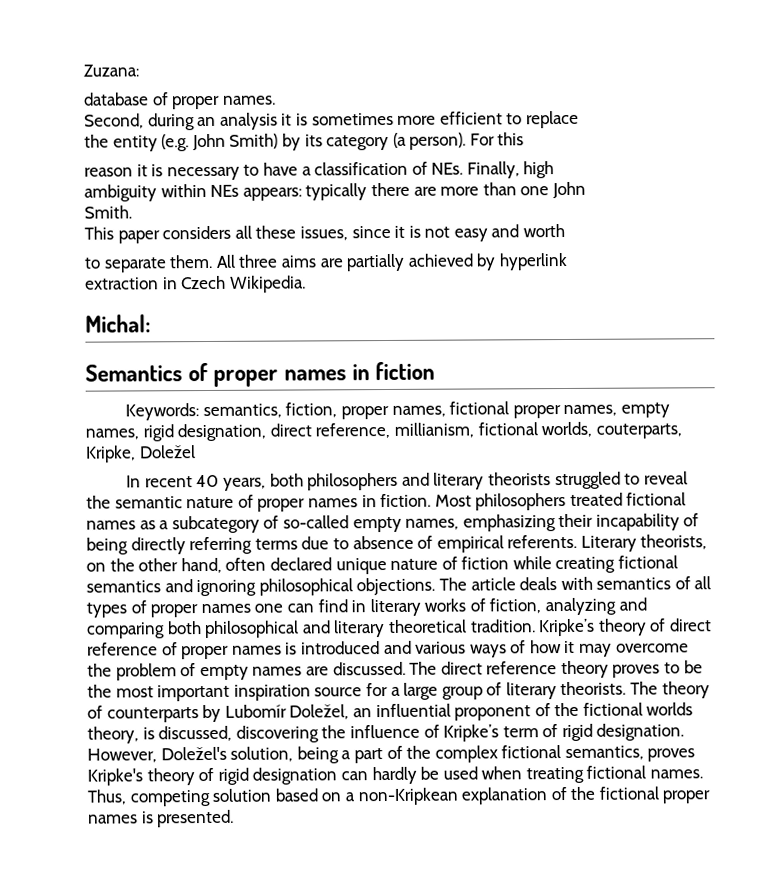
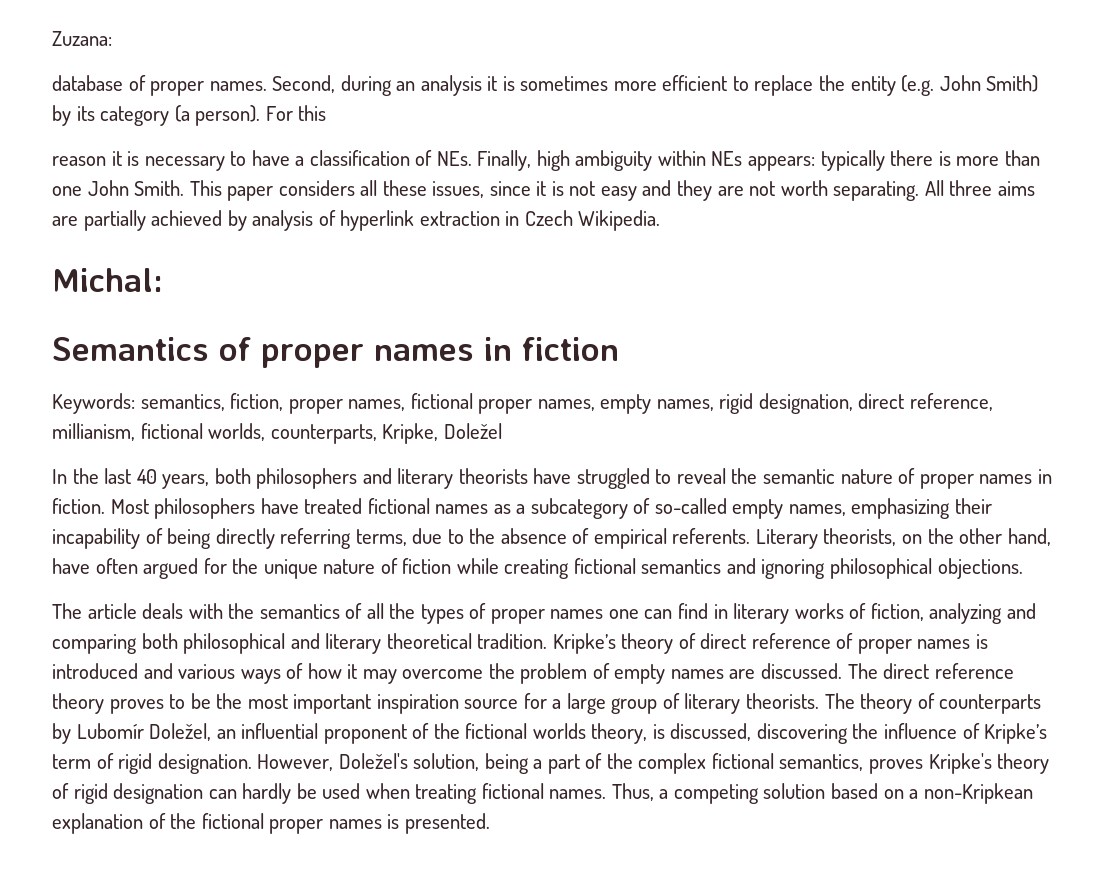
- database of proper names.
- Second, during an analysis it is sometimes more efficient to replace
- the entity (e.g. John Smith) by its category (a person).
+ database of proper names. Second, during an analysis it is sometimes more efficient to replace the entity (e.g. John Smith) by its category (a person).
- reason it is necessary to have a classification of NEs. Finally, high
- ambiguity within NEs appears: typically there are more than one John
- Smith.
- This paper considers all these issues, since it is not easy and worth
- to separate them.
+ reason it is necessary to have a classification of NEs. Finally, high ambiguity within NEs appears: typically there is more than one John Smith. This paper considers all these issues, since it is not easy and they are not worth separating.
- All three aims are partially achieved by hyperlink
- extraction in Czech Wikipedia.
+ All three aims are partially achieved by analysis of hyperlink extraction in Czech Wikipedia.
- Keywords: semantics, fiction, proper names, fictional proper names, empty names, rigid designation, direct reference, millianism, fictional worlds, couterparts, Kripke, Doležel
+ Keywords: semantics, fiction, proper names, fictional proper names, empty names, rigid designation, direct reference, millianism, fictional worlds, counterparts, Kripke, Doležel
- In recent 40 years, both philosophers and literary theorists struggled to reveal the semantic nature of proper names in fiction.
+ In the last 40 years, both philosophers and literary theorists have struggled to reveal the semantic nature of proper names in fiction.
- Most philosophers treated fictional names as a subcategory of so-called empty names, emphasizing their incapability of being directly referring terms due to absence of empirical referents.
+ Most philosophers have treated fictional names as a subcategory of so-called empty names, emphasizing their incapability of being directly referring terms, due to the absence of empirical referents.
- Literary theorists, on the other hand, often declared unique nature of fiction while creating fictional semantics and ignoring philosophical objections. The article deals with semantics of all types of proper names one can find in literary works of fiction, analyzing and comparing both philosophical and literary theoretical tradition.
+ Literary theorists, on the other hand, have often argued for the unique nature of fiction while creating fictional semantics and ignoring philosophical objections.
+ The article deals with the semantics of all the types of proper names one can find in literary works of fiction, analyzing and comparing both philosophical and literary theoretical tradition.
- Thus, competing solution based on a non-Kripkean explanation of the fictional proper names is presented.
+ Thus, a competing solution based on a non-Kripkean explanation of the fictional proper names is presented.

